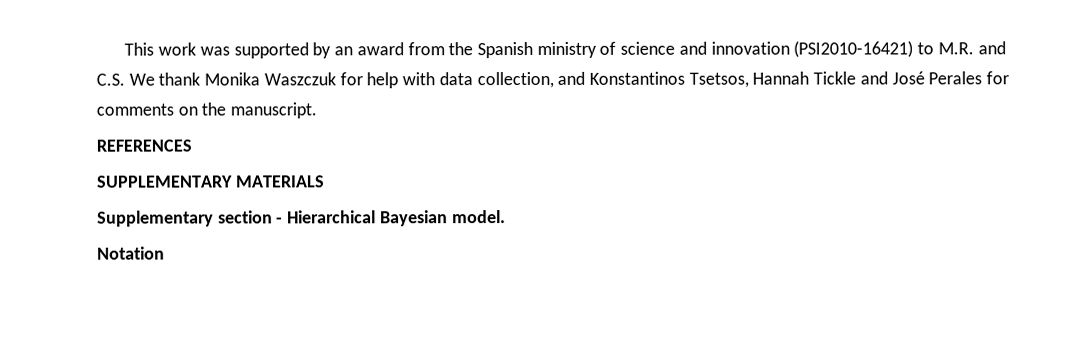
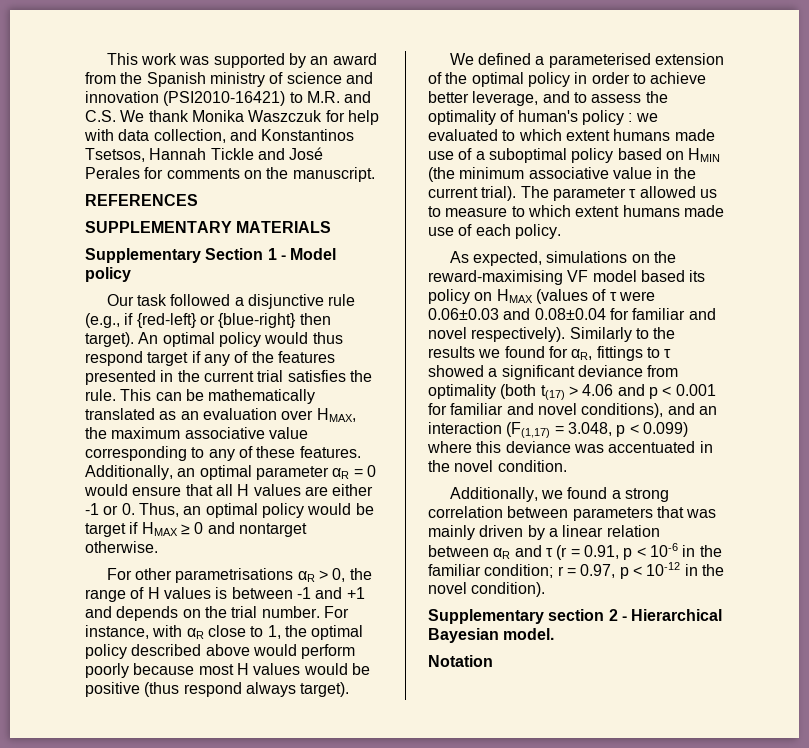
+ Supplementary Section 1 - Model policy
+ Our task followed a disjunctive rule (e.g., if {red-left} or {blue-right} then target). An optimal policy would thus respond target if any of the features presented in the current trial satisfies the rule. This can be mathematically translated as an evaluation over HMAX, the maximum associative value corresponding to any of these features. Additionally, an optimal parameter αR = 0 would ensure that all H values are either -1 or 0. Thus, an optimal policy would be target if HMAX ≥ 0 and nontarget otherwise.
+ For other parametrisations αR > 0, the range of H values is between -1 and +1 and depends on the trial number. For instance, with αR close to 1, the optimal policy described above would perform poorly because most H values would be positive (thus respond always target).
+ We defined a parameterised extension of the optimal policy in order to achieve better leverage, and to assess the optimality of human's policy : we evaluated to which extent humans made use of a suboptimal policy based on HMIN (the minimum associative value in the current trial). The parameter τ allowed us to measure to which extent humans made use of each policy.
+ As expected, simulations on the reward-maximising VF model based its policy on HMAX (values of τ were 0.06±0.03 and 0.08±0.04 for familiar and novel respectively). Similarly to the results we found for αR, fittings to τ showed a significant deviance from optimality (both t(17) > 4.06 and p < 0.001 for familiar and novel conditions), and an interaction (F(1,17) = 3.048, p < 0.099) where this deviance was accentuated in the novel condition.
+ Additionally, we found a strong correlation between parameters that was mainly driven by a linear relation between αR and τ (r = 0.91, p < 10-6 in the familiar condition; r = 0.97, p < 10-12 in the novel condition).
- Supplementary section - Hierarchical Bayesian model.
+ Supplementary section 2 - Hierarchical Bayesian model.

